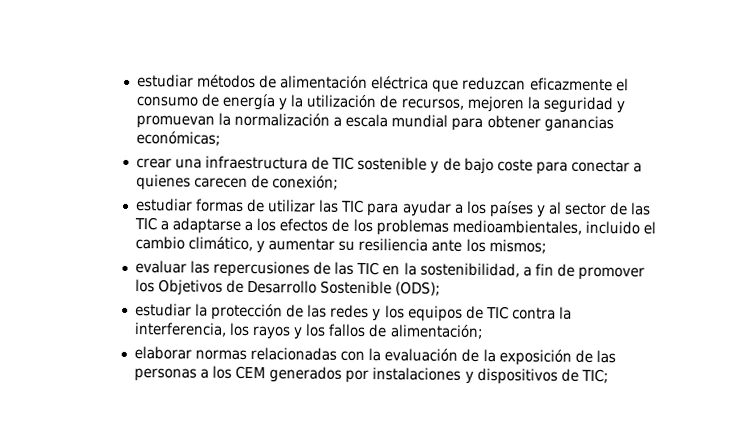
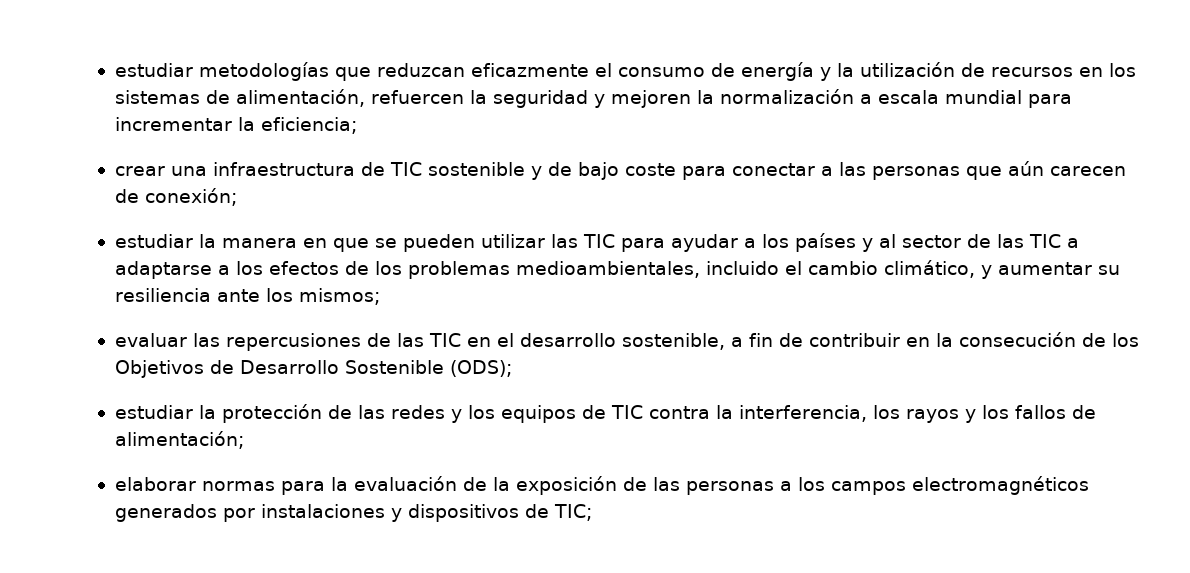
- estudiar métodos de alimentación eléctrica que reduzcan eficazmente el consumo de energía y la utilización de recursos, mejoren la seguridad y promuevan la normalización a escala mundial para obtener ganancias económicas;
+ estudiar metodologías que reduzcan eficazmente el consumo de energía y la utilización de recursos en los sistemas de alimentación, refuercen la seguridad y mejoren la normalización a escala mundial para incrementar la eficiencia;
- crear una infraestructura de TIC sostenible y de bajo coste para conectar a quienes carecen de conexión;
+ crear una infraestructura de TIC sostenible y de bajo coste para conectar a las personas que aún carecen de conexión;
- estudiar formas de utilizar las TIC para ayudar a los países y al sector de las TIC a adaptarse a los efectos de los problemas medioambientales, incluido el cambio climático, y aumentar su resiliencia ante los mismos;
+ estudiar la manera en que se pueden utilizar las TIC para ayudar a los países y al sector de las TIC a adaptarse a los efectos de los problemas medioambientales, incluido el cambio climático, y aumentar su resiliencia ante los mismos;
- evaluar las repercusiones de las TIC en la sostenibilidad, a fin de promover los Objetivos de Desarrollo Sostenible (ODS);
+ evaluar las repercusiones de las TIC en el desarrollo sostenible, a fin de contribuir en la consecución de los Objetivos de Desarrollo Sostenible (ODS);
- elaborar normas relacionadas con la evaluación de la exposición de las personas a los CEM generados por instalaciones y dispositivos de TIC;
+ elaborar normas para la evaluación de la exposición de las personas a los campos electromagnéticos generados por instalaciones y dispositivos de TIC;

